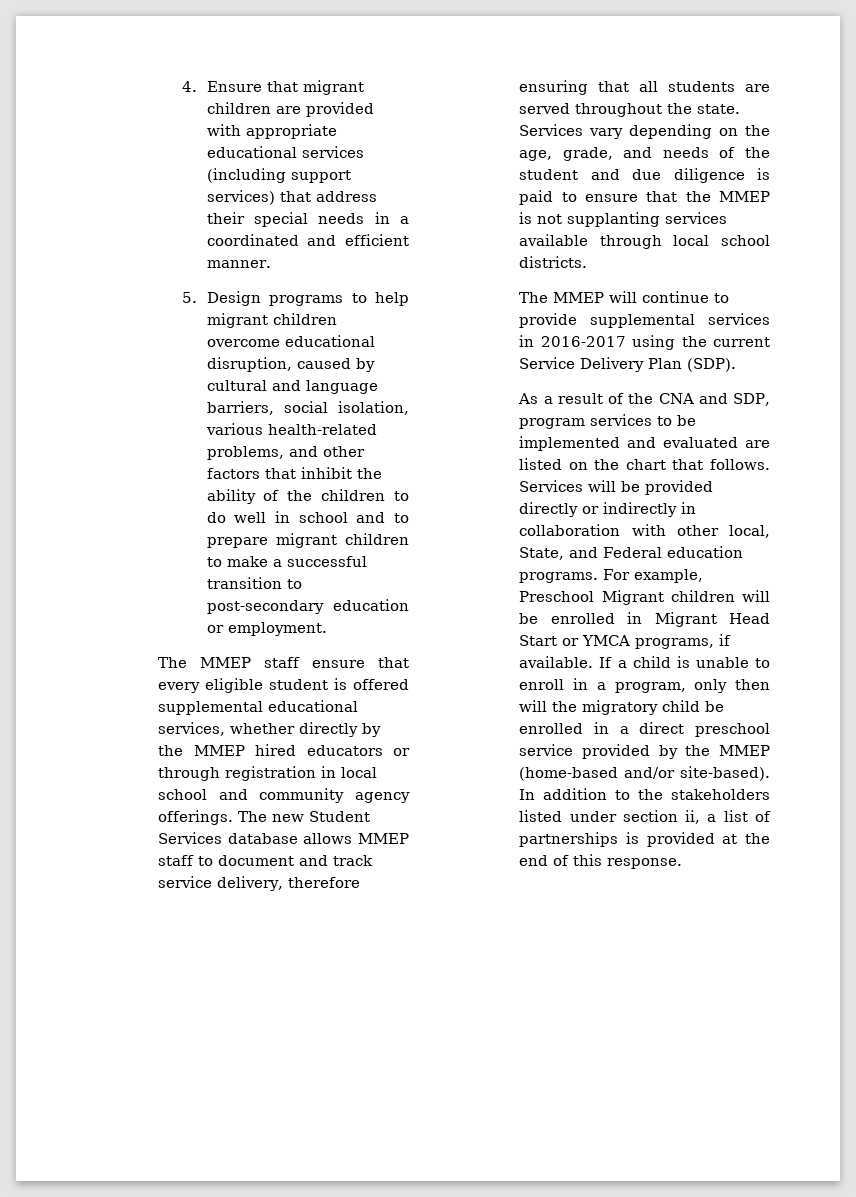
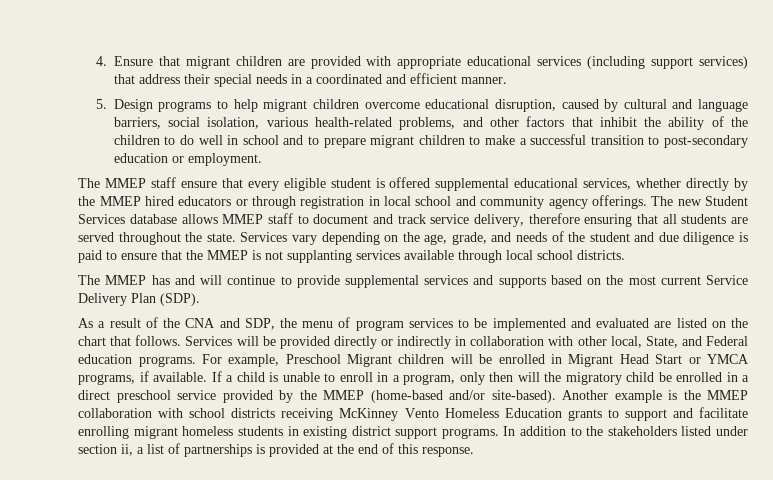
- The MMEP will continue to provide supplemental services in 2016-2017 using the current Service Delivery Plan (SDP).
+ The MMEP has and will continue to provide supplemental services and supports based on the most current Service Delivery Plan (SDP).
- As a result of the CNA and SDP, program services to be implemented and evaluated are listed on the chart that follows.
+ As a result of the CNA and SDP, the menu of program services to be implemented and evaluated are listed on the chart that follows.
+ Another example is the MMEP collaboration with school districts receiving McKinney Vento Homeless Education grants to support and facilitate enrolling migrant homeless students in existing district support programs.

